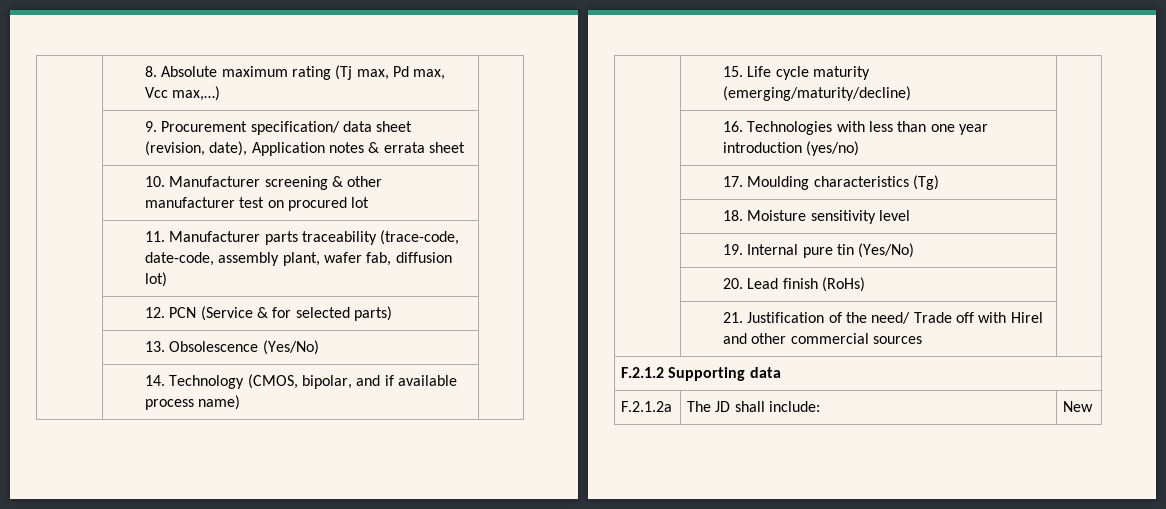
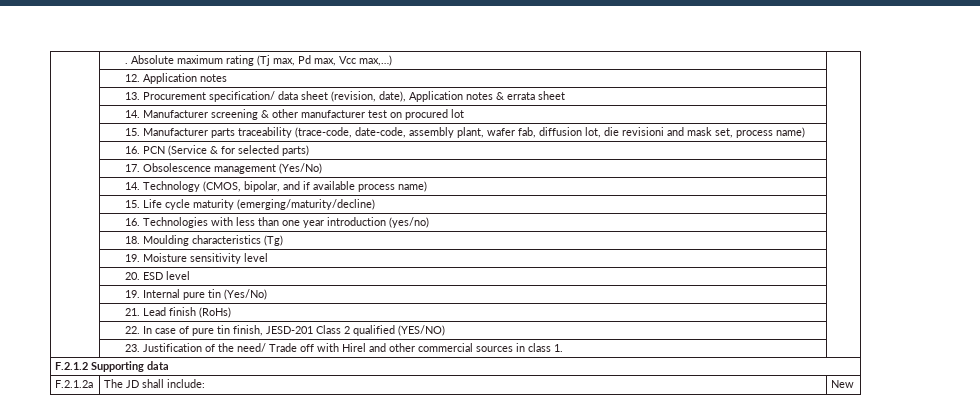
- | 8. Absolute maximum rating (Tj max, Pd max, Vcc max,…) |
+ | . Absolute maximum rating (Tj max, Pd max, Vcc max,…) |
- | 9. Procurement specification/ data sheet (revision, date), Application notes & errata sheet |
+ | 12. Application notes |
+ | 13. Procurement specification/ data sheet (revision, date), Application notes & errata sheet |
- | 10. Manufacturer screening & other manufacturer test on procured lot |
+ | 14. Manufacturer screening & other manufacturer test on procured lot |
- | 11. Manufacturer parts traceability (trace-code, date-code, assembly plant, wafer fab, diffusion lot) |
- | 12. PCN (Service & for selected parts) |
+ | 15. Manufacturer parts traceability (trace-code, date-code, assembly plant, wafer fab, diffusion lot, die revisioni and mask set, process name) |
+ | 16. PCN (Service & for selected parts) |
- | 13. Obsolescence (Yes/No) |
+ | 17. Obsolescence management (Yes/No) |
- | 17. Moulding characteristics (Tg) |
+ | 18. Moulding characteristics (Tg) |
- | 18. Moisture sensitivity level |
+ | 19. Moisture sensitivity level |
+ | 20. ESD level |
- | 20. Lead finish (RoHs) |
+ | 21. Lead finish (RoHs) |
- | 21. Justification of the need/ Trade off with Hirel and other commercial sources |
+ | 22. In case of pure tin finish, JESD-201 Class 2 qualified (YES/NO) |
+ | 23. Justification of the need/ Trade off with Hirel and other commercial sources in class 1. |

